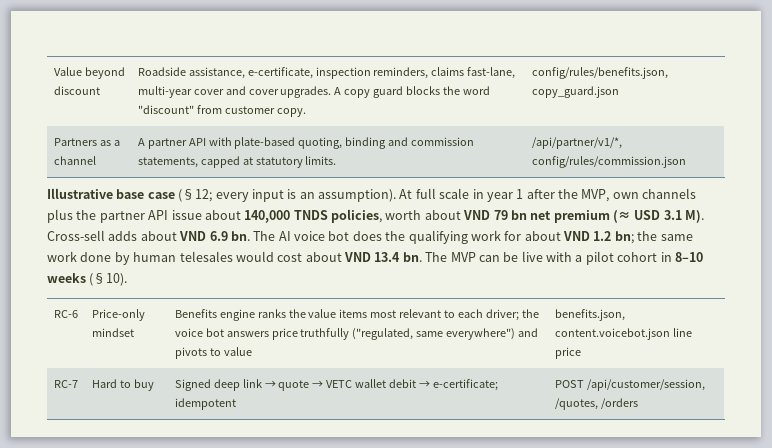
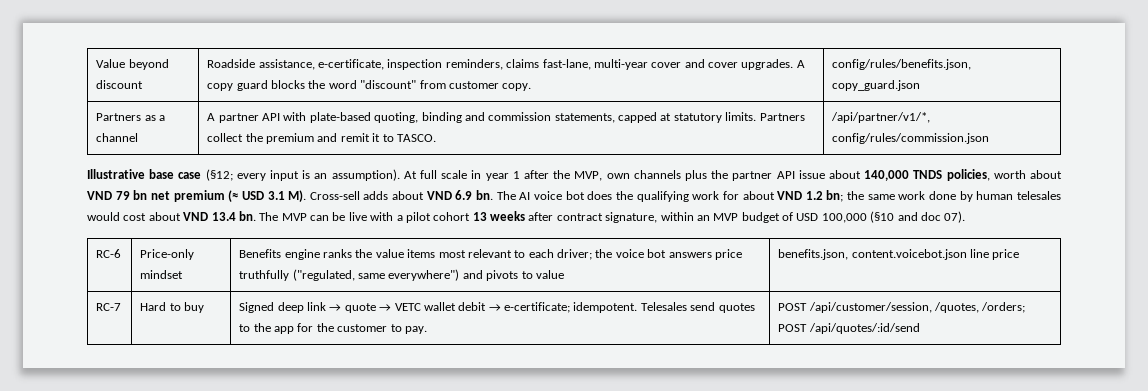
- Partners as a channel | A partner API with plate-based quoting, binding and commission statements, capped at statutory limits. | /api/partner/v1/*, config/rules/commission.json
+ Partners as a channel | A partner API with plate-based quoting, binding and commission statements, capped at statutory limits. Partners collect the premium and remit it to TASCO. | /api/partner/v1/*, config/rules/commission.json
- The MVP can be live with a pilot cohort in 8–10 weeks (§10).
+ The MVP can be live with a pilot cohort 13 weeks after contract signature, within an MVP budget of USD 100,000 (§10 and doc 07).
- RC-7 | Hard to buy | Signed deep link → quote → VETC wallet debit → e-certificate; idempotent | POST /api/customer/session, /quotes, /orders
+ RC-7 | Hard to buy | Signed deep link → quote → VETC wallet debit → e-certificate; idempotent. Telesales send quotes to the app for the customer to pay. | POST /api/customer/session, /quotes, /orders; POST /api/quotes/:id/send

